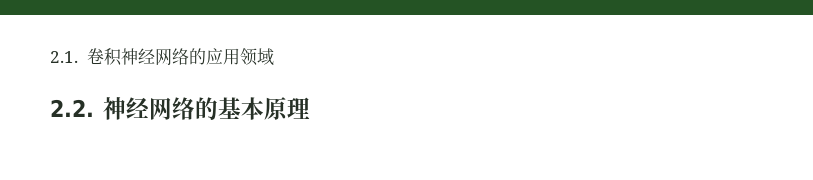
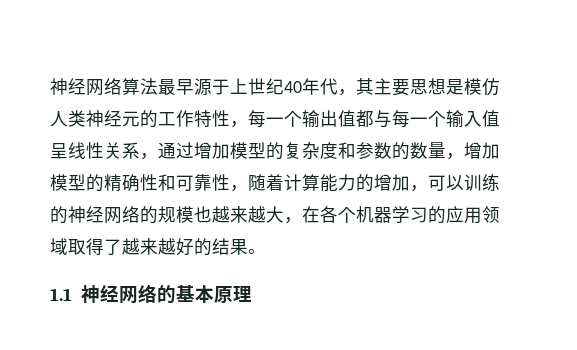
- 2.1.卷积神经网络的应用领域
- 2.2.神经网络的基本原理
+ 神经网络算法最早源于上世纪40年代，其主要思想是模仿人类神经元的工作特性，每一个输出值都与每一个输入值呈线性关系，通过增加模型的复杂度和参数的数量，增加模型的精确性和可靠性，随着计算能力的增加，可以训练的神经网络的规模也越来越大，在各个机器学习的应用领域取得了越来越好的结果。
+ 1.1神经网络的基本原理

